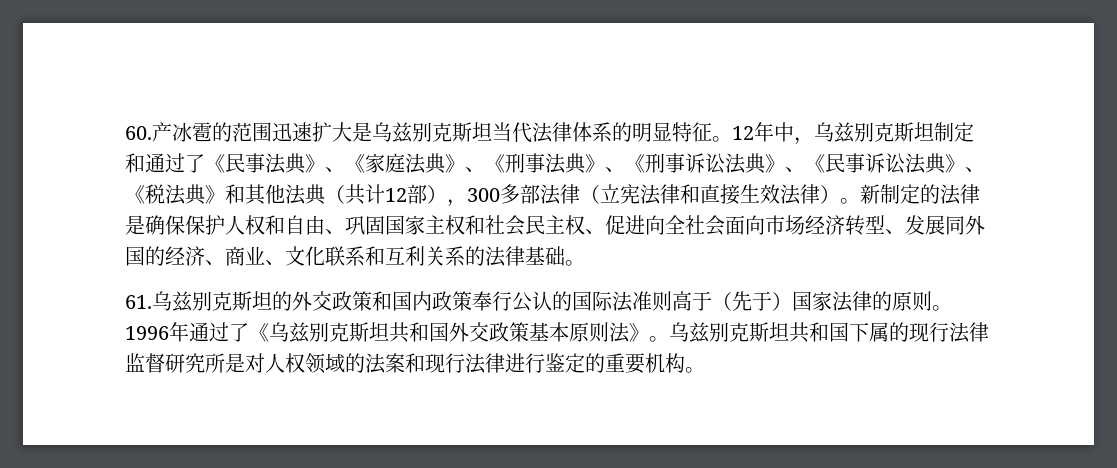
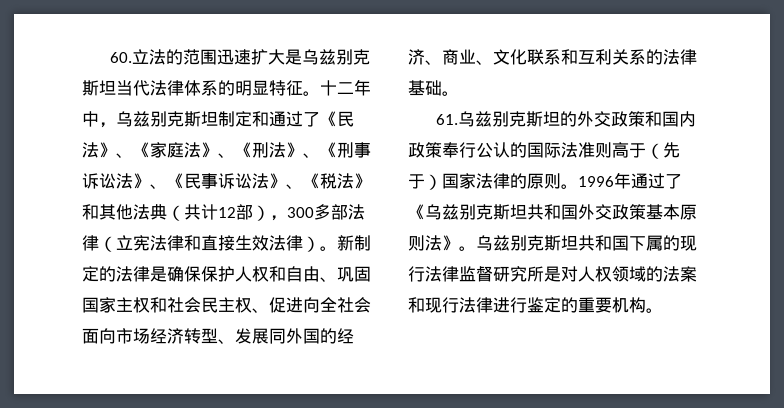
- 60.产冰雹的范围迅速扩大是乌兹别克斯坦当代法律体系的明显特征。
+ 60.立法的范围迅速扩大是乌兹别克斯坦当代法律体系的明显特征。
- 12年中，乌兹别克斯坦制定和通过了《民事法典》、《家庭法典》、《刑事法典》、《刑事诉讼法典》、《民事诉讼法典》、《税法典》和其他法典（共计12部），300多部法律（立宪法律和直接生效法律）。
+ 十二年中，乌兹别克斯坦制定和通过了《民法》、《家庭法》、《刑法》、《刑事诉讼法》、《民事诉讼法》、《税法》和其他法典（共计12部），300多部法律（立宪法律和直接生效法律）。

